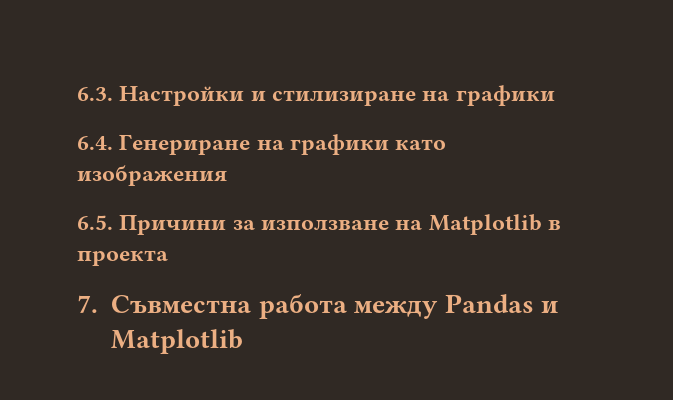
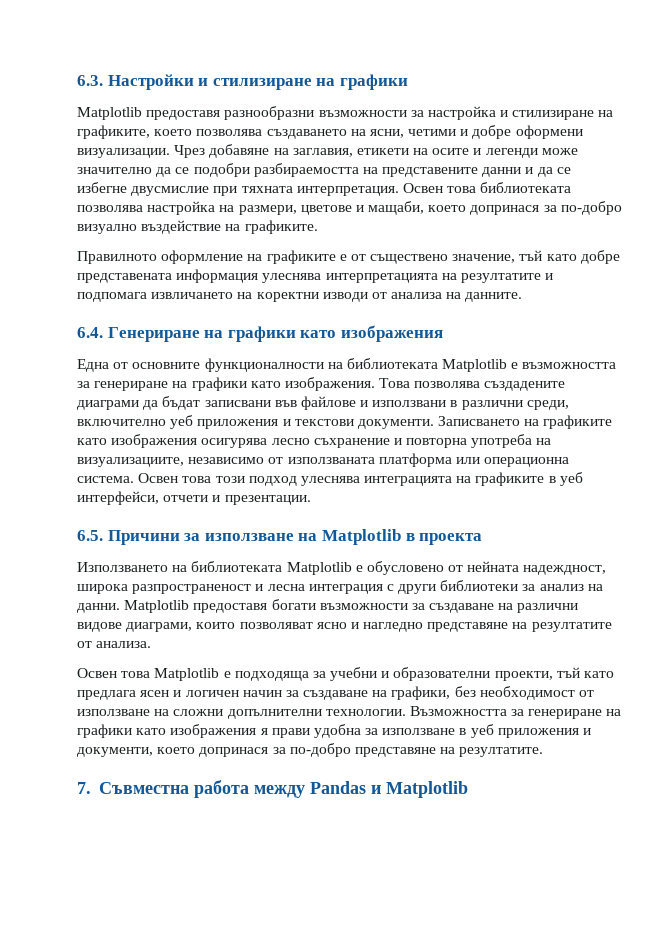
+ Matplotlib предоставя разнообразни възможности за настройка и стилизиране на графиките, което позволява създаването на ясни, четими и добре оформени визуализации. Чрез добавяне на заглавия, етикети на осите и легенди може значително да се подобри разбираемостта на представените данни и да се избегне двусмислие при тяхната интерпретация. Освен това библиотеката позволява настройка на размери, цветове и мащаби, което допринася за по-добро визуално въздействие на графиките.
+ Правилното оформление на графиките е от съществено значение, тъй като добре представената информация улеснява интерпретацията на резултатите и подпомага извличането на коректни изводи от анализа на данните.
+ Една от основните функционалности на библиотеката Matplotlib е възможността за генериране на графики като изображения. Това позволява създадените диаграми да бъдат записвани във файлове и използвани в различни среди, включително уеб приложения и текстови документи. Записването на графиките като изображения осигурява лесно съхранение и повторна употреба на визуализациите, независимо от използваната платформа или операционна система. Освен това този подход улеснява интеграцията на графиките в уеб интерфейси, отчети и презентации.
+ Използването на библиотеката Matplotlib е обусловено от нейната надеждност, широка разпространеност и лесна интеграция с други библиотеки за анализ на данни. Matplotlib предоставя богати възможности за създаване на различни видове диаграми, които позволяват ясно и нагледно представяне на резултатите от анализа.
+ Освен това Matplotlib е подходяща за учебни и образователни проекти, тъй като предлага ясен и логичен начин за създаване на графики, без необходимост от използване на сложни допълнителни технологии. Възможността за генериране на графики като изображения я прави удобна за използване в уеб приложения и документи, което допринася за по-добро представяне на резултатите.

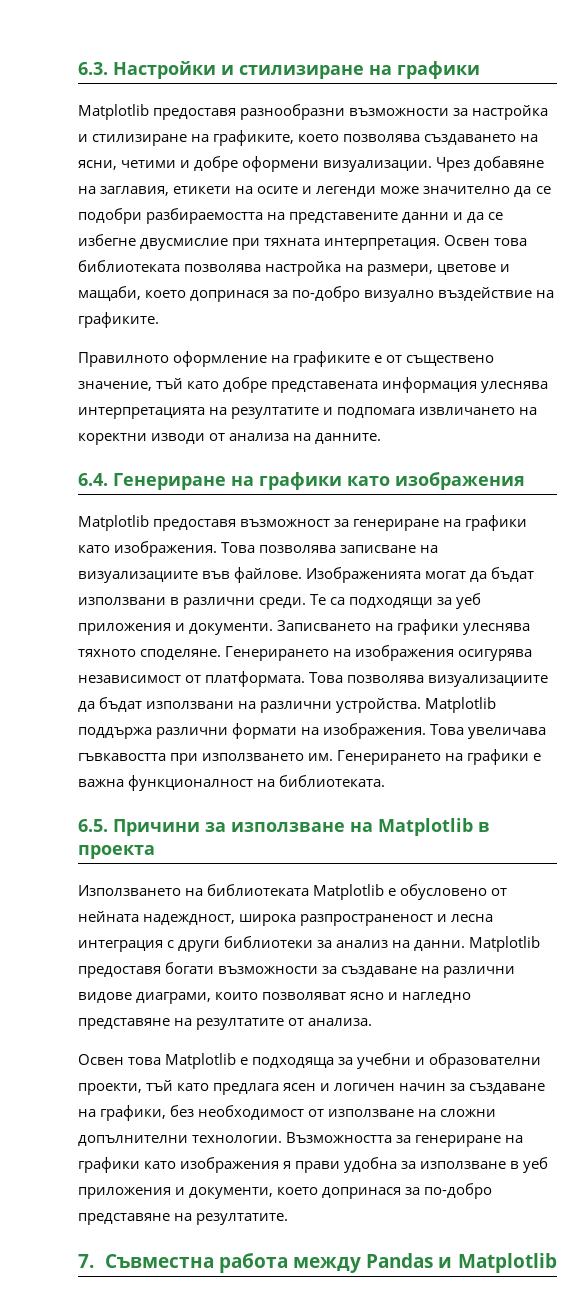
- Една от основните функционалности на библиотеката Matplotlib е възможността за генериране на графики като изображения.
+ Matplotlib предоставя възможност за генериране на графики като изображения.
- Това позволява създадените диаграми да бъдат записвани във файлове и използвани в различни среди, включително уеб приложения и текстови документи.
+ Това позволява записване на визуализациите във файлове. Изображенията могат да бъдат използвани в различни среди. Те са подходящи за уеб приложения и документи.
- Записването на графиките като изображения осигурява лесно съхранение и повторна употреба на визуализациите, независимо от използваната платформа или операционна система. Освен това този подход улеснява интеграцията на графиките в уеб интерфейси, отчети и презентации.
+ Записването на графики улеснява тяхното споделяне. Генерирането на изображения осигурява независимост от платформата. Това позволява визуализациите да бъдат използвани на различни устройства. Matplotlib поддържа различни формати на изображения. Това увеличава гъвкавостта при използването им. Генерирането на графики е важна функционалност на библиотеката.

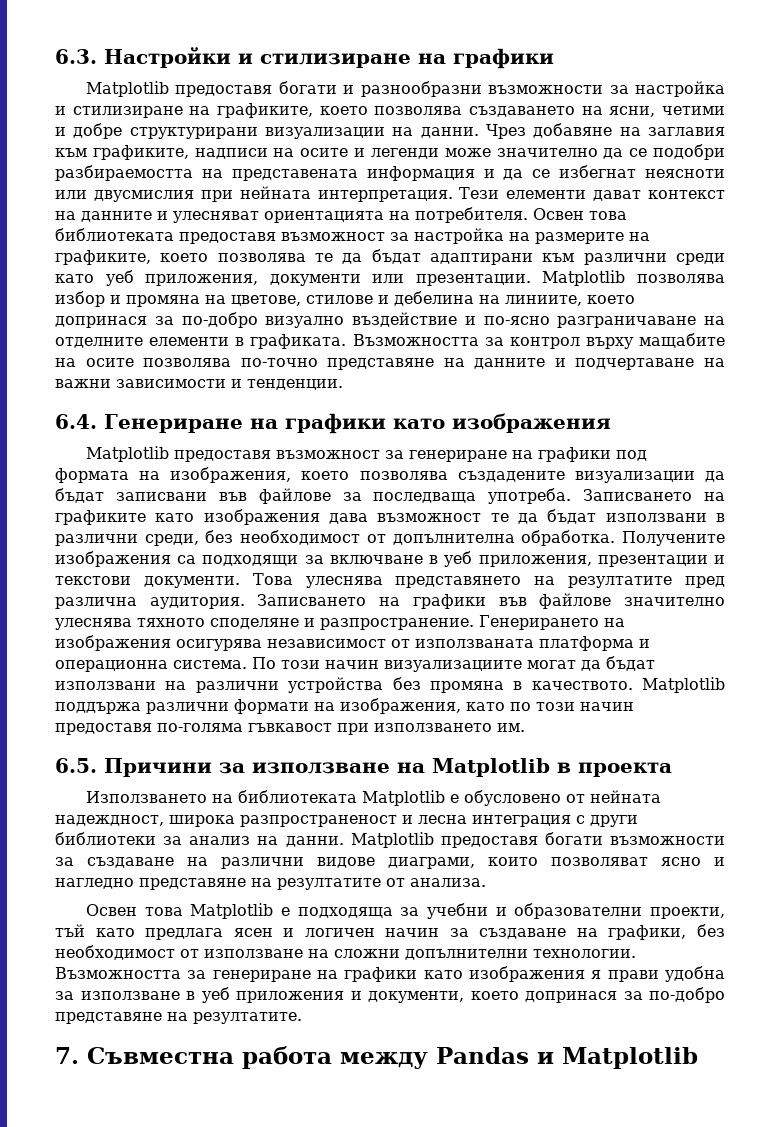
- Matplotlib предоставя разнообразни възможности за настройка и стилизиране на графиките, което позволява създаването на ясни, четими и добре оформени визуализации. Чрез добавяне на заглавия, етикети на осите и легенди може значително да се подобри разбираемостта на представените данни и да се избегне двусмислие при тяхната интерпретация. Освен това библиотеката позволява настройка на размери, цветове и мащаби, което допринася за по-добро визуално въздействие на графиките.
- Правилното оформление на графиките е от съществено значение, тъй като добре представената информация улеснява интерпретацията на резултатите и подпомага извличането на коректни изводи от анализа на данните.
+ Matplotlib предоставя богати и разнообразни възможности за настройка и стилизиране на графиките, което позволява създаването на ясни, четими и добре структурирани визуализации на данни. Чрез добавяне на заглавия към графиките, надписи на осите и легенди може значително да се подобри разбираемостта на представената информация и да се избегнат неясноти или двусмислия при нейната интерпретация. Тези елементи дават контекст на данните и улесняват ориентацията на потребителя. Освен това библиотеката предоставя възможност за настройка на размерите на графиките, което позволява те да бъдат адаптирани към различни среди като уеб приложения, документи или презентации. Matplotlib позволява избор и промяна на цветове, стилове и дебелина на линиите, което допринася за по-добро визуално въздействие и по-ясно разграничаване на отделните елементи в графиката. Възможността за контрол върху мащабите на осите позволява по-точно представяне на данните и подчертаване на важни зависимости и тенденции.
- Matplotlib предоставя възможност за генериране на графики като изображения. Това позволява записване на визуализациите във файлове. Изображенията могат да бъдат използвани в различни среди. Те са подходящи за уеб приложения и документи. Записването на графики улеснява тяхното споделяне.
+ Matplotlib предоставя възможност за генериране на графики под формата на изображения, което позволява създадените визуализации да бъдат записвани във файлове за последваща употреба. Записването на графиките като изображения дава възможност те да бъдат използвани в различни среди, без необходимост от допълнителна обработка. Получените изображения са подходящи за включване в уеб приложения, презентации и текстови документи. Това улеснява представянето на резултатите пред различна аудитория. Записването на графики във файлове значително улеснява тяхното споделяне и разпространение.
- Генерирането на изображения осигурява независимост от платформата. Това позволява визуализациите да бъдат използвани на различни устройства.
+ Генерирането на изображения осигурява независимост от използваната платформа и операционна система. По този начин визуализациите могат да бъдат използвани на различни устройства без промяна в качеството.
- Matplotlib поддържа различни формати на изображения. Това увеличава гъвкавостта при използването им. Генерирането на графики е важна функционалност на библиотеката.
+ Matplotlib поддържа различни формати на изображения, като по този начин предоставя по-голяма гъвкавост при използването им.

